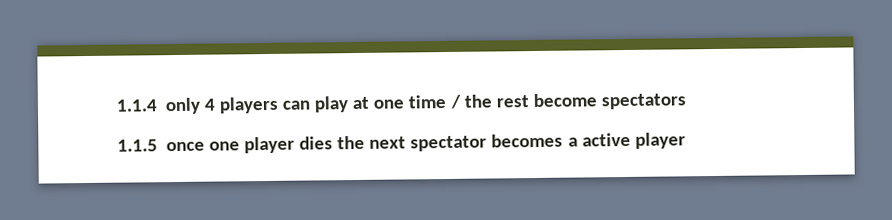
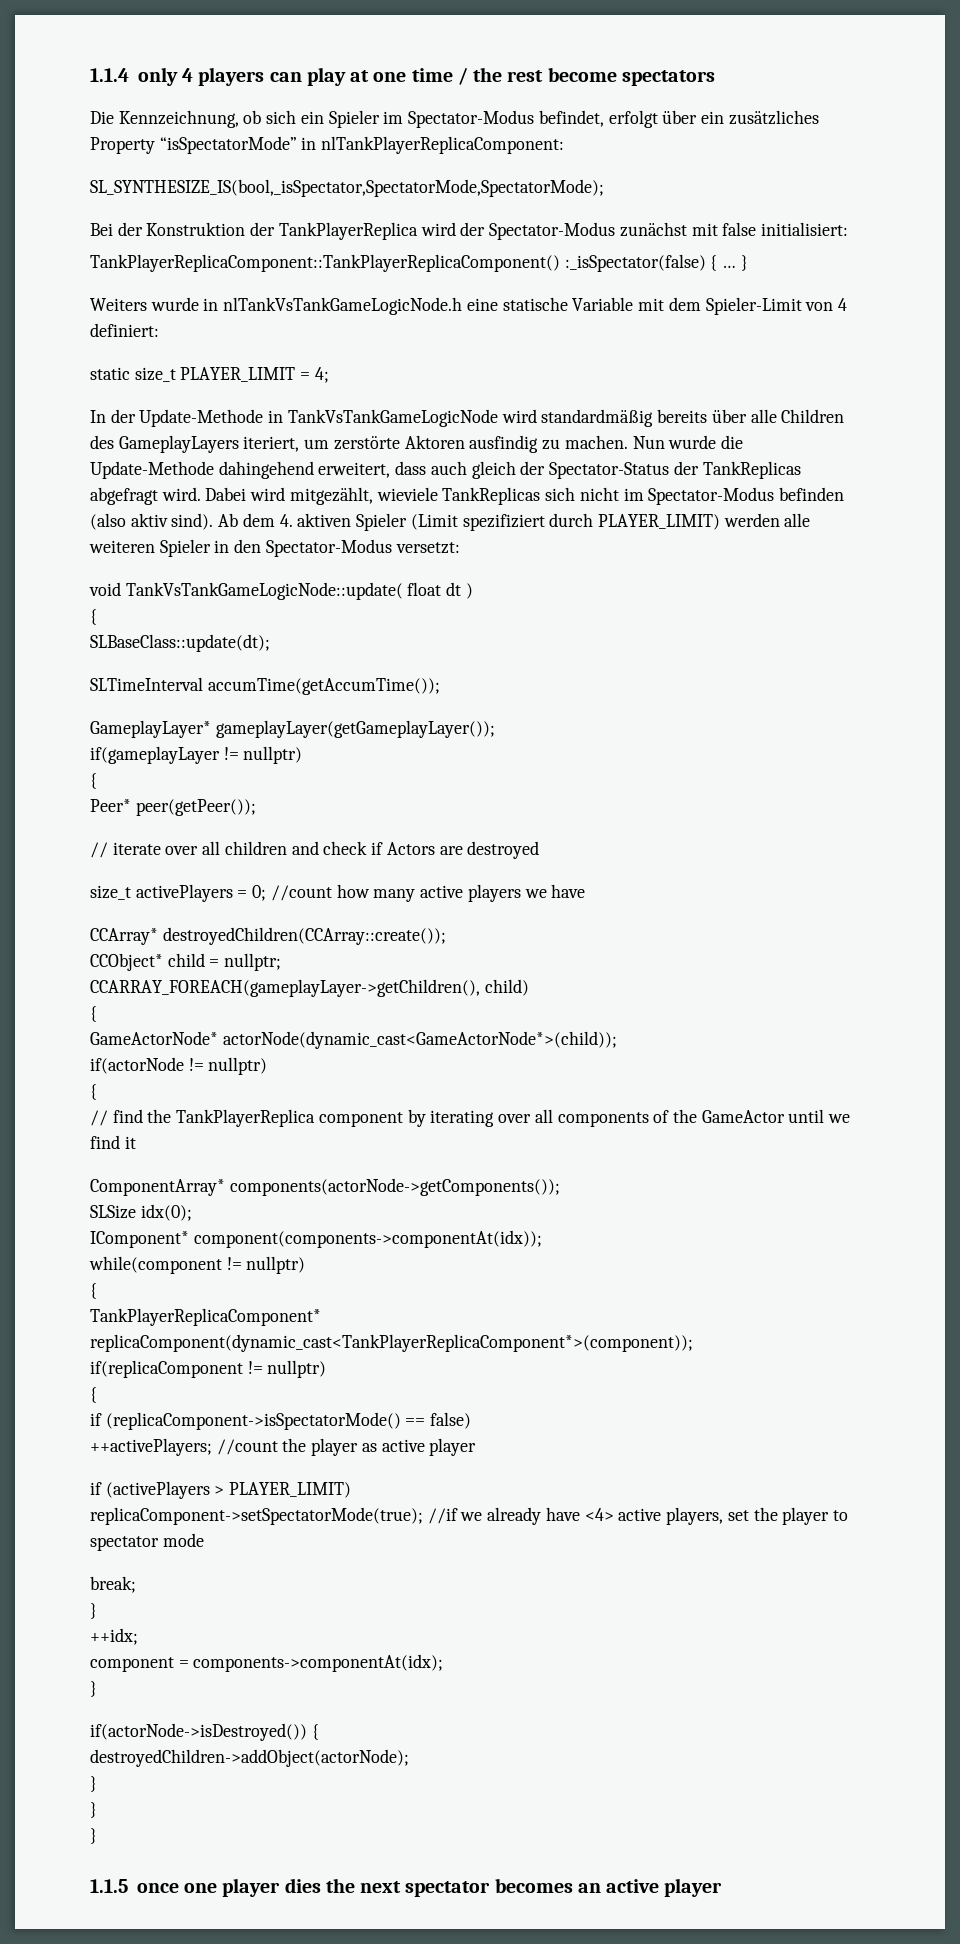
+ Die Kennzeichnung, ob sich ein Spieler im Spectator-Modus befindet, erfolgt über ein zusätzliches Property “isSpectatorMode” in nlTankPlayerReplicaComponent:
+ SL_SYNTHESIZE_IS(bool,_isSpectator,SpectatorMode,SpectatorMode);
+ Bei der Konstruktion der TankPlayerReplica wird der Spectator-Modus zunächst mit false initialisiert:
+ TankPlayerReplicaComponent::TankPlayerReplicaComponent() :_isSpectator(false) { … }
+ Weiters wurde in nlTankVsTankGameLogicNode.h eine statische Variable mit dem Spieler-Limit von 4 definiert:
+ static size_t PLAYER_LIMIT = 4;
+ In der Update-Methode in TankVsTankGameLogicNode wird standardmäßig bereits über alle Children des GameplayLayers iteriert, um zerstörte Aktoren ausfindig zu machen. Nun wurde die Update-Methode dahingehend erweitert, dass auch gleich der Spectator-Status der TankReplicas abgefragt wird. Dabei wird mitgezählt, wieviele TankReplicas sich nicht im Spectator-Modus befinden (also aktiv sind). Ab dem 4. aktiven Spieler (Limit spezifiziert durch PLAYER_LIMIT) werden alle weiteren Spieler in den Spectator-Modus versetzt:
+ void TankVsTankGameLogicNode::update( float dt )
+ {
+ SLBaseClass::update(dt);
+ SLTimeInterval accumTime(getAccumTime());
+ GameplayLayer* gameplayLayer(getGameplayLayer());
+ if(gameplayLayer != nullptr)
+ {
+ Peer* peer(getPeer());
+ // iterate over all children and check if Actors are destroyed
+ size_t activePlayers = 0; //count how many active players we have
+ CCArray* destroyedChildren(CCArray::create());
+ CCObject* child = nullptr;
+ CCARRAY_FOREACH(gameplayLayer->getChildren(), child)
+ {
+ GameActorNode* actorNode(dynamic_cast<GameActorNode*>(child));
+ if(actorNode != nullptr)
+ {
+ // find the TankPlayerReplica component by iterating over all components of the GameActor until we find it
+ ComponentArray* components(actorNode->getComponents());
+ SLSize idx(0);
+ IComponent* component(components->componentAt(idx));
+ while(component != nullptr)
+ {
+ TankPlayerReplicaComponent* replicaComponent(dynamic_cast<TankPlayerReplicaComponent*>(component));
+ if(replicaComponent != nullptr)
+ {
+ if (replicaComponent->isSpectatorMode() == false)
+ ++activePlayers; //count the player as active player
+ if (activePlayers > PLAYER_LIMIT)
+ replicaComponent->setSpectatorMode(true); //if we already have <4> active players, set the player to spectator mode
+ break;
+ }
+ ++idx;
+ component = components->componentAt(idx);
+ }
+ if(actorNode->isDestroyed()) {
+ destroyedChildren->addObject(actorNode);
+ }
+ }
+ }
- 1.1.5 once one player dies the next spectator becomes a active player
+ 1.1.5 once one player dies the next spectator becomes an active player

